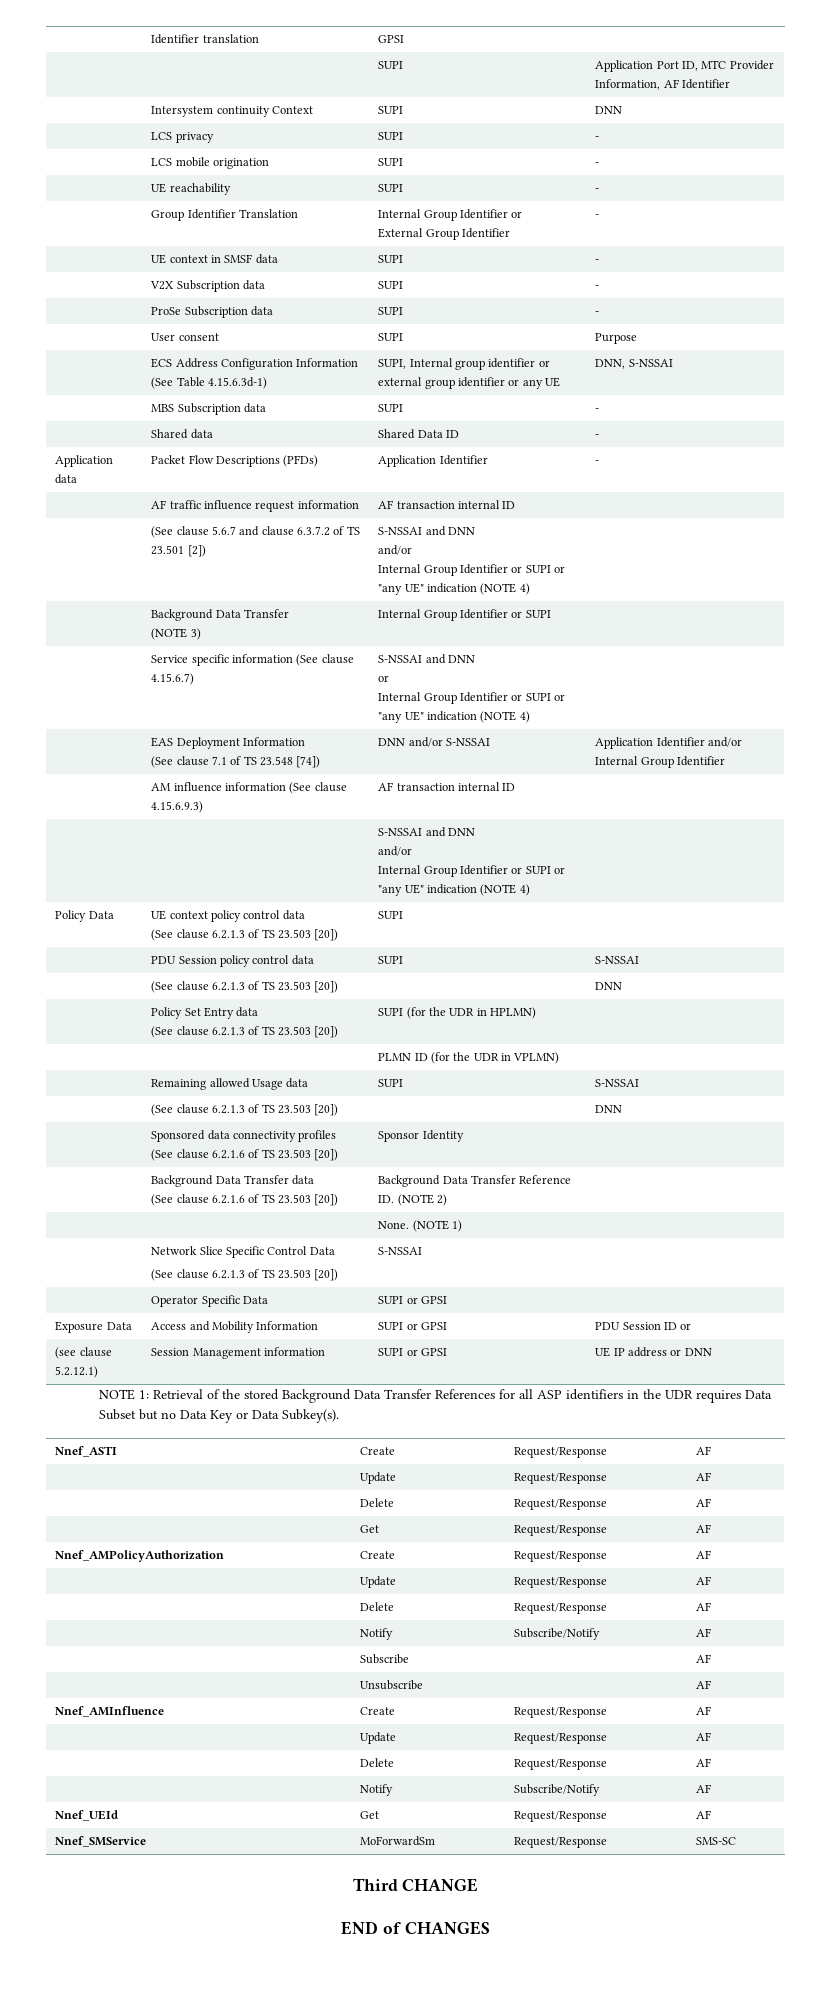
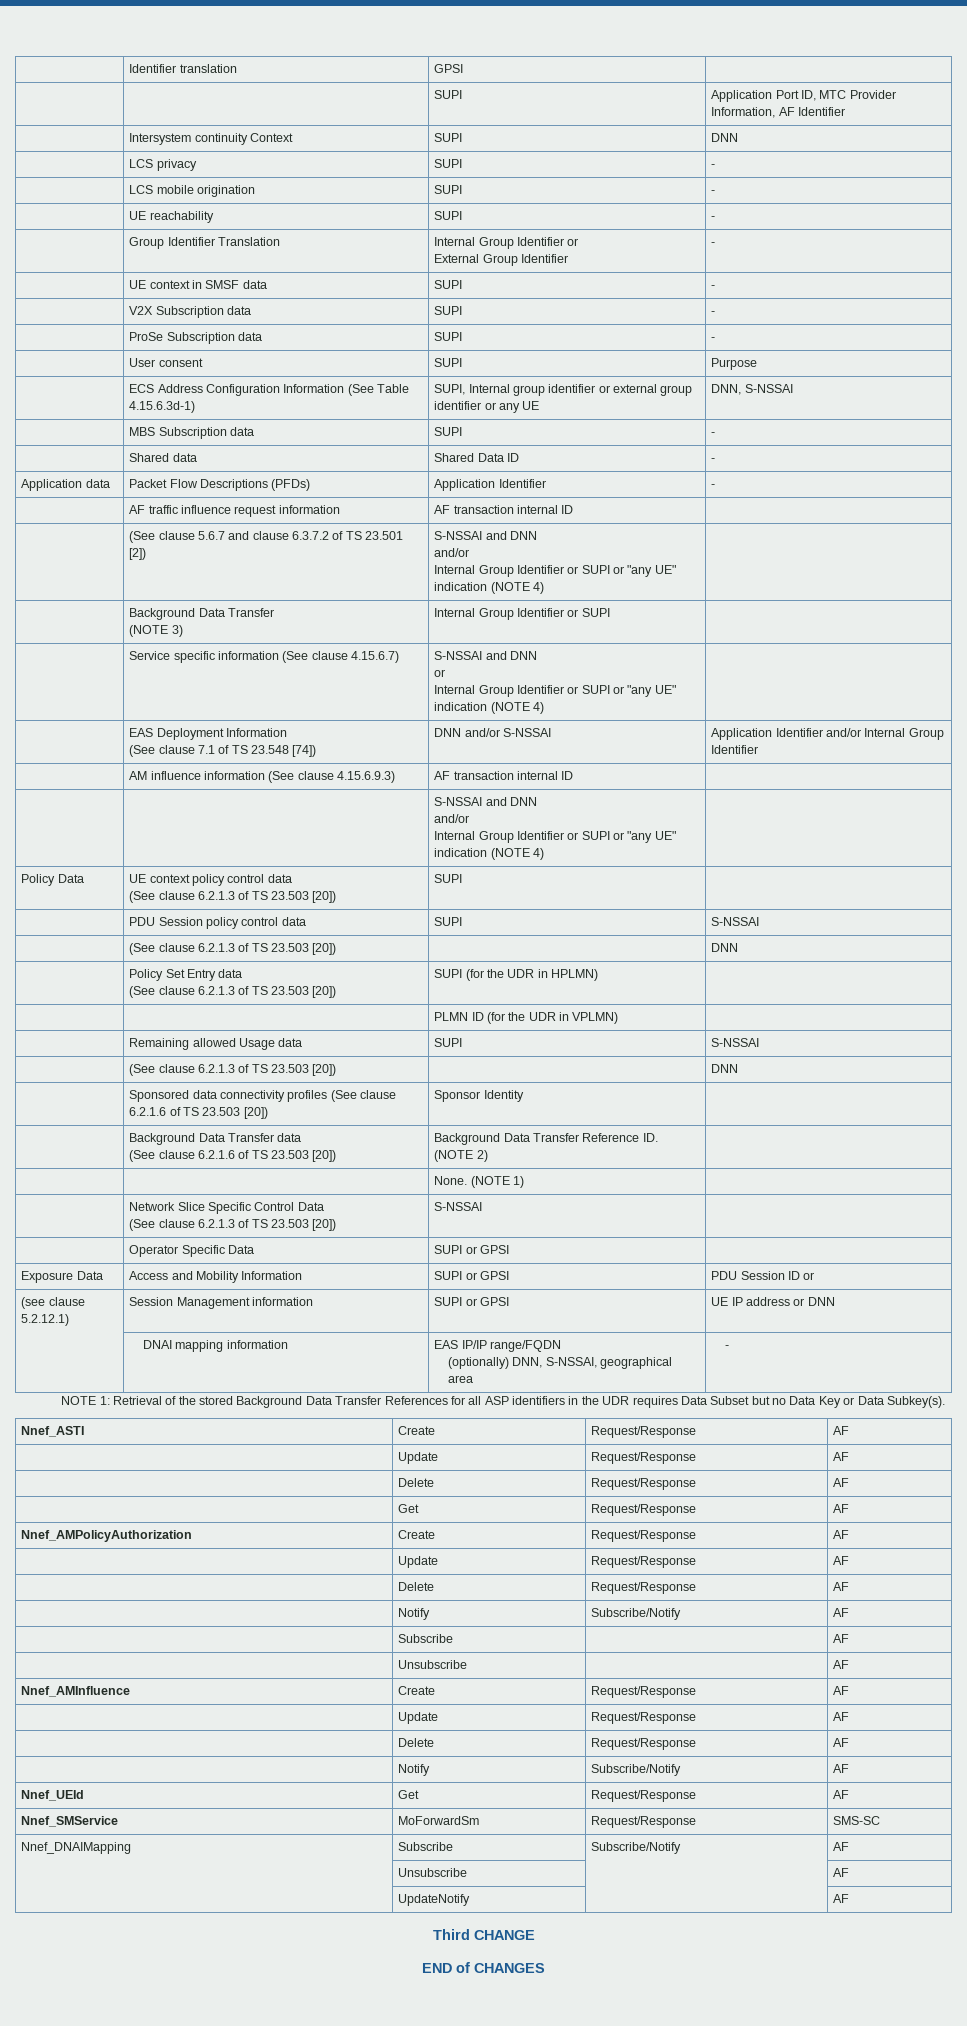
+ | DNAI mapping information | EAS IP/IP range/FQDN
+ (optionally) DNN, S-NSSAI, geographical area | -
+ Nnef_DNAIMapping | Subscribe | Subscribe/Notify | AF
+ | Unsubscribe | | AF
+ | UpdateNotify | | AF

